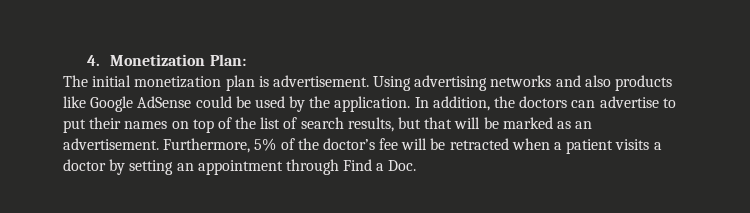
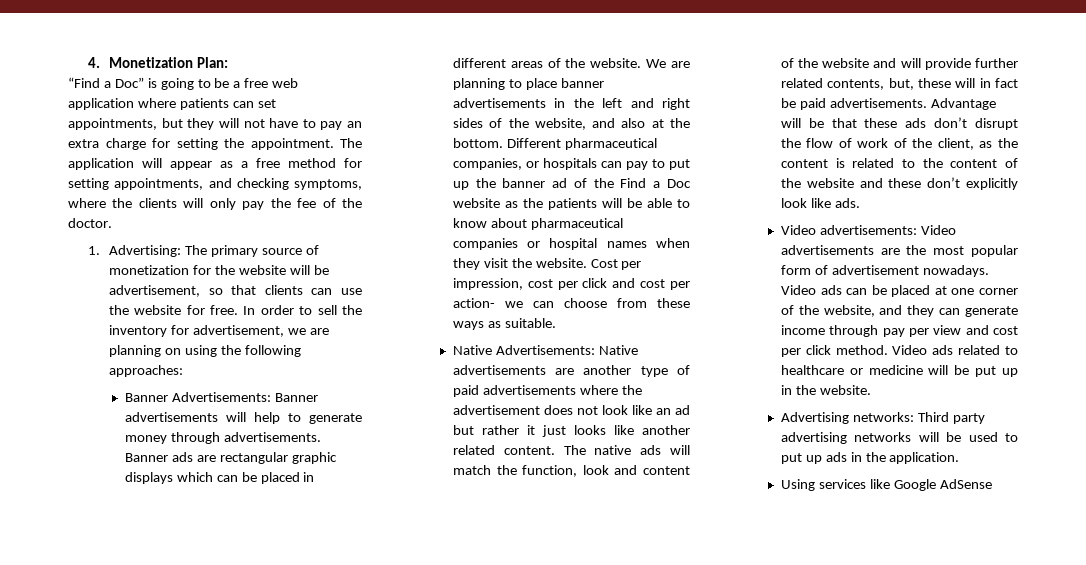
- The initial monetization plan is advertisement. Using advertising networks and also products like Google AdSense could be used by the application. In addition, the doctors can advertise to put their names on top of the list of search results, but that will be marked as an advertisement. Furthermore, 5% of the doctor’s fee will be retracted when a patient visits a doctor by setting an appointment through Find a Doc.
+ “Find a Doc” is going to be a free web application where patients can set appointments, but they will not have to pay an extra charge for setting the appointment. The application will appear as a free method for setting appointments, and checking symptoms, where the clients will only pay the fee of the doctor.
+ 1. Advertising: The primary source of monetization for the website will be advertisement, so that clients can use the website for free. In order to sell the inventory for advertisement, we are planning on using the following approaches:
+ Banner Advertisements: Banner advertisements will help to generate money through advertisements. Banner ads are rectangular graphic displays which can be placed in different areas of the website. We are planning to place banner advertisements in the left and right sides of the website, and also at the bottom. Different pharmaceutical companies, or hospitals can pay to put up the banner ad of the Find a Doc website as the patients will be able to know about pharmaceutical companies or hospital names when they visit the website. Cost per impression, cost per click and cost per action- we can choose from these ways as suitable.
+ Native Advertisements: Native advertisements are another type of paid advertisements where the advertisement does not look like an ad but rather it just looks like another related content. The native ads will match the function, look and content of the website and will provide further related contents, but, these will in fact be paid advertisements. Advantage will be that these ads don’t disrupt the flow of work of the client, as the content is related to the content of the website and these don’t explicitly look like ads.
+ Video advertisements: Video advertisements are the most popular form of advertisement nowadays. Video ads can be placed at one corner of the website, and they can generate income through pay per view and cost per click method. Video ads related to healthcare or medicine will be put up in the website.
+ Advertising networks: Third party advertising networks will be used to put up ads in the application.
+ Using services like Google AdSense

